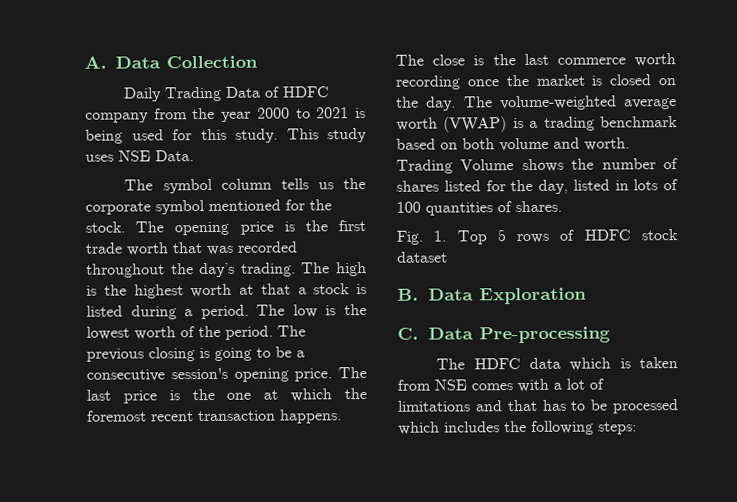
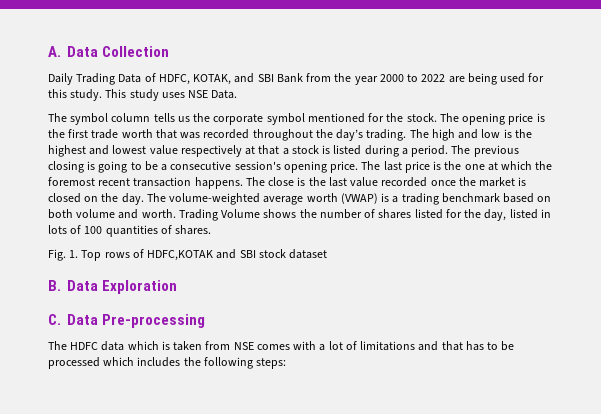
- Daily Trading Data of HDFC company from the year 2000 to 2021 is being used for this study.
+ Daily Trading Data of HDFC, KOTAK, and SBI Bank from the year 2000 to 2022 are being used for this study.
- The high is the highest worth at that a stock is listed during a period.
+ The high and low is the highest and lowest value respectively at that a stock is listed during a period.
- The low is the lowest worth of the period. The previous closing is going to be a consecutive session's opening price.
+ The previous closing is going to be a consecutive session's opening price.
- The close is the last commerce worth recording once the market is closed on the day.
+ The close is the last value recorded once the market is closed on the day.
- Fig. 1. Top 5 rows of HDFC stock dataset
+ Fig. 1. Top rows of HDFC,KOTAK and SBI stock dataset

